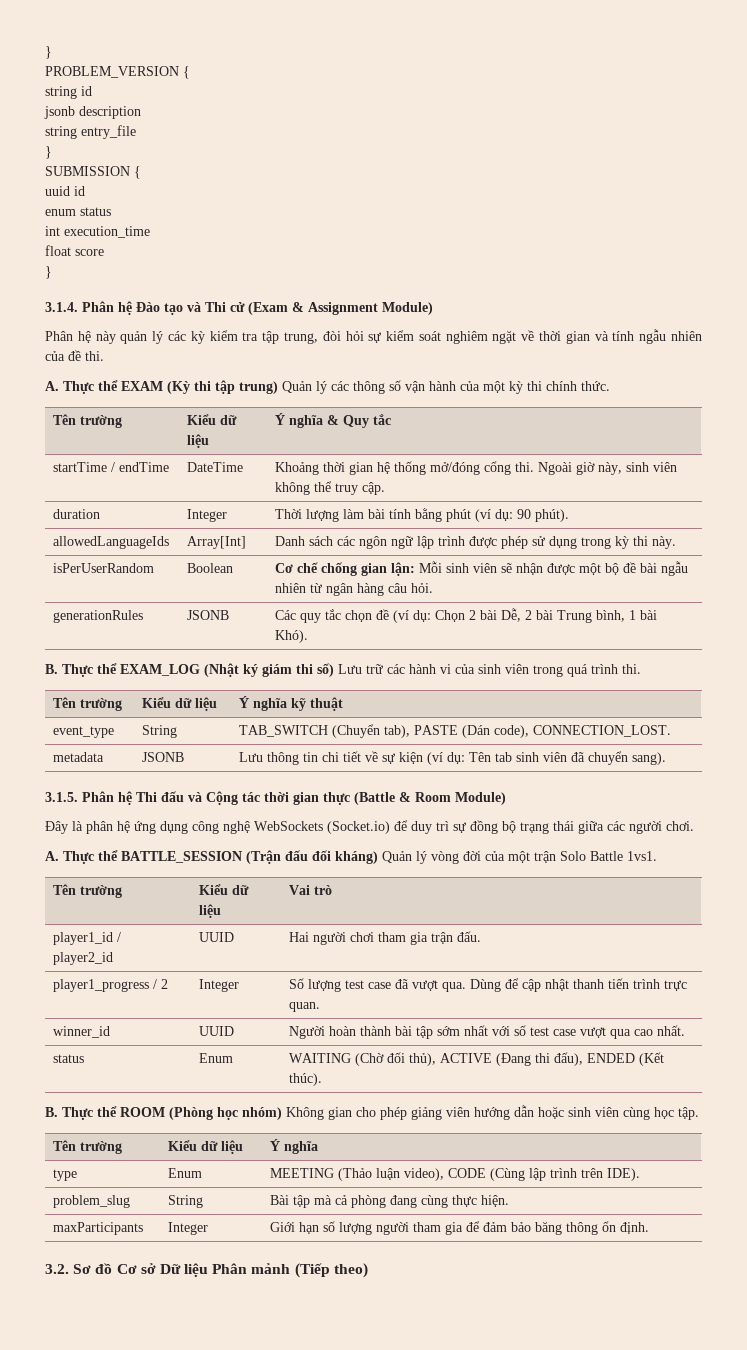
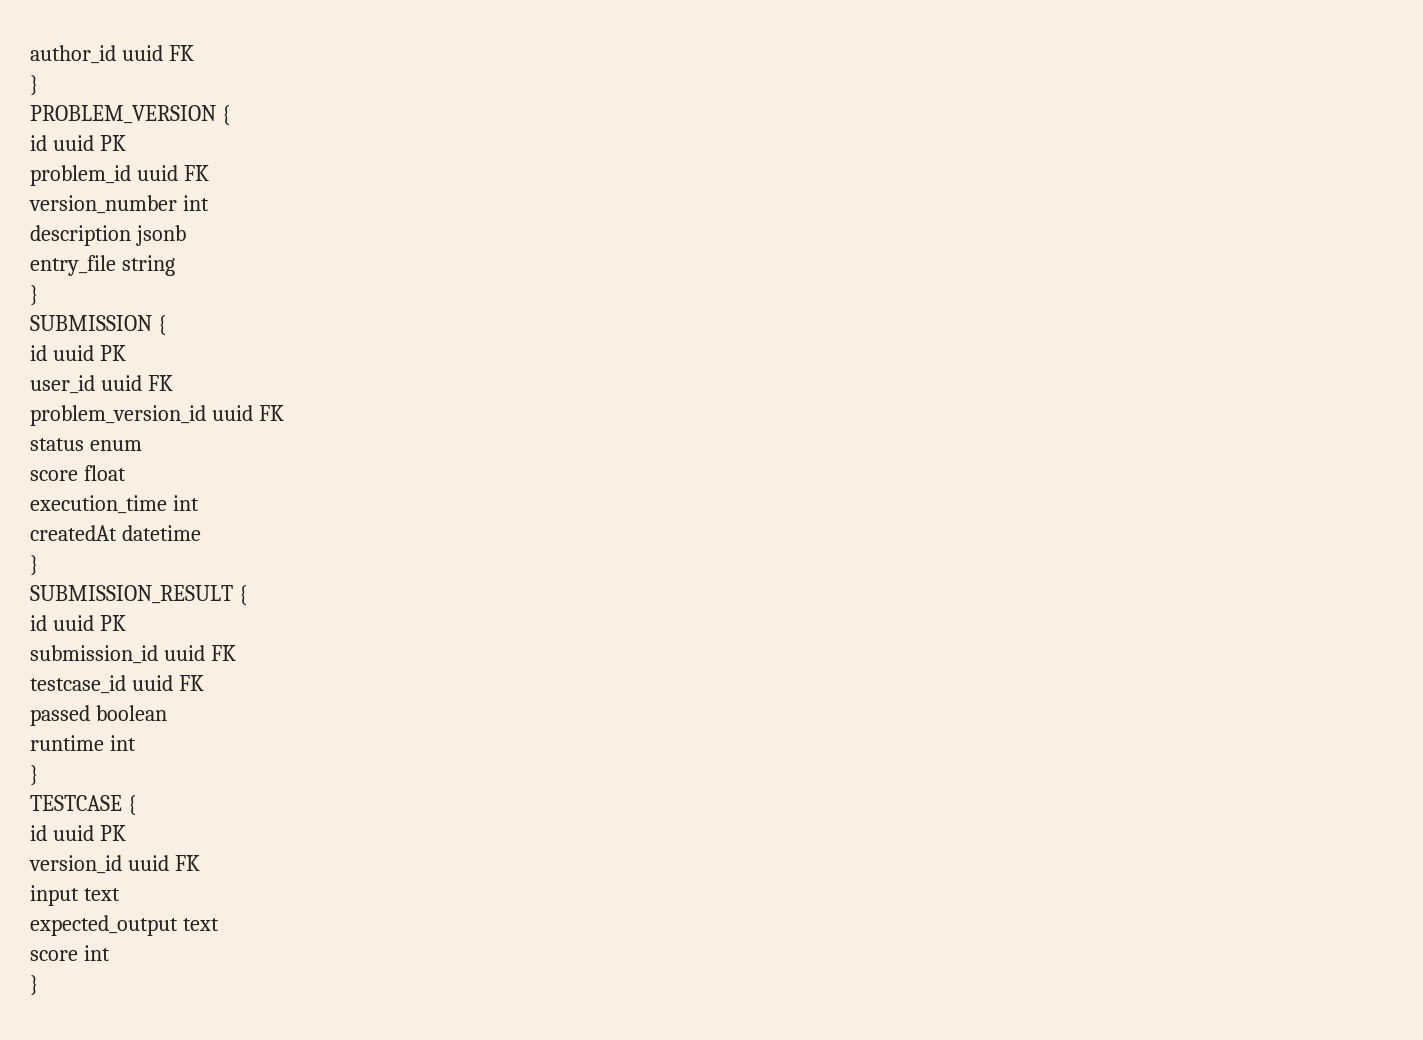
+ author_id uuid FK
  PROBLEM_VERSION {
- string id
- jsonb description
- string entry_file
+ id uuid PK
+ problem_id uuid FK
+ version_number int
+ description jsonb
+ entry_file string
  }
  SUBMISSION {
- uuid id
- enum status
- int execution_time
- float score
+ id uuid PK
+ user_id uuid FK
+ problem_version_id uuid FK
+ status enum
+ score float
+ execution_time int
+ createdAt datetime
  }
- 3.1.4. Phân hệ Đào tạo và Thi cử (Exam & Assignment Module)
- Phân hệ này quản lý các kỳ kiểm tra tập trung, đòi hỏi sự kiểm soát nghiêm ngặt về thời gian và tính ngẫu nhiên của đề thi.
- A. Thực thể EXAM (Kỳ thi tập trung) Quản lý các thông số vận hành của một kỳ thi chính thức.
- Tên trường | Kiểu dữ liệu | Ý nghĩa & Quy tắc
- startTime / endTime | DateTime | Khoảng thời gian hệ thống mở/đóng cổng thi. Ngoài giờ này, sinh viên không thể truy cập.
- duration | Integer | Thời lượng làm bài tính bằng phút (ví dụ: 90 phút).
- allowedLanguageIds | Array[Int] | Danh sách các ngôn ngữ lập trình được phép sử dụng trong kỳ thi này.
- isPerUserRandom | Boolean | Cơ chế chống gian lận: Mỗi sinh viên sẽ nhận được một bộ đề bài ngẫu nhiên từ ngân hàng câu hỏi.
- generationRules | JSONB | Các quy tắc chọn đề (ví dụ: Chọn 2 bài Dễ, 2 bài Trung bình, 1 bài Khó).
- B. Thực thể EXAM_LOG (Nhật ký giám thi số) Lưu trữ các hành vi của sinh viên trong quá trình thi.
- Tên trường | Kiểu dữ liệu | Ý nghĩa kỹ thuật
- event_type | String | TAB_SWITCH (Chuyển tab), PASTE (Dán code), CONNECTION_LOST.
- metadata | JSONB | Lưu thông tin chi tiết về sự kiện (ví dụ: Tên tab sinh viên đã chuyển sang).
- 3.1.5. Phân hệ Thi đấu và Cộng tác thời gian thực (Battle & Room Module)
- Đây là phân hệ ứng dụng công nghệ WebSockets (Socket.io) để duy trì sự đồng bộ trạng thái giữa các người chơi.
- A. Thực thể BATTLE_SESSION (Trận đấu đối kháng) Quản lý vòng đời của một trận Solo Battle 1vs1.
- Tên trường | Kiểu dữ liệu | Vai trò
- player1_id / player2_id | UUID | Hai người chơi tham gia trận đấu.
- player1_progress / 2 | Integer | Số lượng test case đã vượt qua. Dùng để cập nhật thanh tiến trình trực quan.
- winner_id | UUID | Người hoàn thành bài tập sớm nhất với số test case vượt qua cao nhất.
- status | Enum | WAITING (Chờ đối thủ), ACTIVE (Đang thi đấu), ENDED (Kết thúc).
- B. Thực thể ROOM (Phòng học nhóm) Không gian cho phép giảng viên hướng dẫn hoặc sinh viên cùng học tập.
- Tên trường | Kiểu dữ liệu | Ý nghĩa
- type | Enum | MEETING (Thảo luận video), CODE (Cùng lập trình trên IDE).
- problem_slug | String | Bài tập mà cả phòng đang cùng thực hiện.
- maxParticipants | Integer | Giới hạn số lượng người tham gia để đảm bảo băng thông ổn định.
- 3.2. Sơ đồ Cơ sở Dữ liệu Phân mảnh (Tiếp theo)
+ SUBMISSION_RESULT {
+ id uuid PK
+ submission_id uuid FK
+ testcase_id uuid FK
+ passed boolean
+ runtime int
+ }
+ TESTCASE {
+ id uuid PK
+ version_id uuid FK
+ input text
+ expected_output text
+ score int
+ }

